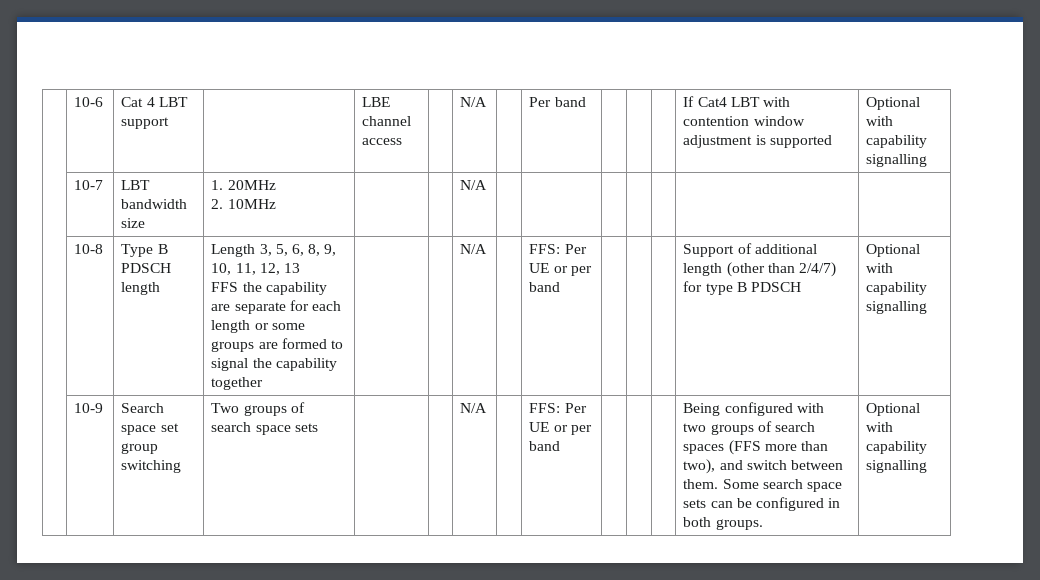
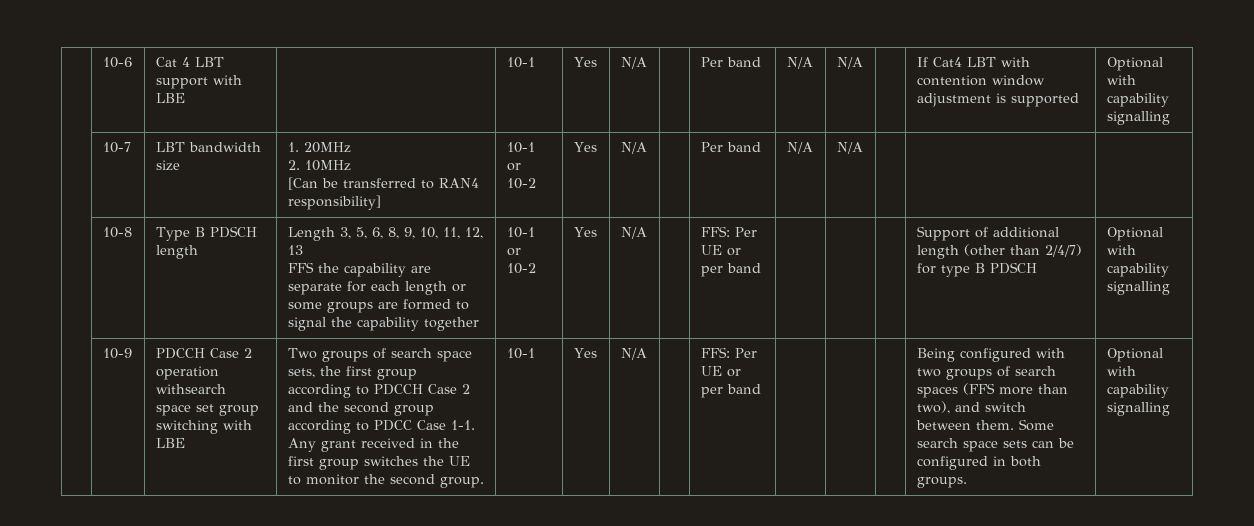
- | 10-6 | Cat 4 LBT support | | LBE channel access | | N/A | | Per band | | | | If Cat4 LBT with contention window adjustment is supported | Optional with capability signalling
+ | 10-6 | Cat 4 LBT support with LBE | | 10-1 | Yes | N/A | | Per band | N/A | N/A | | If Cat4 LBT with contention window adjustment is supported | Optional with capability signalling
  | 10-7 | LBT bandwidth size | 1. 20MHz
- 2. 10MHz | | | N/A | | | | | | |
+ 2. 10MHz
+ [Can be transferred to RAN4 responsibility] | 10-1 or 10-2 | Yes | N/A | | Per band | N/A | N/A | | |
- FFS the capability are separate for each length or some groups are formed to signal the capability together
+ FFS the capability are separate for each length or some groups are formed to signal the capability together | 10-1 or 10-2 | Yes
- Search space set group switching
+ PDCCH Case 2 operation withsearch space set group switching with LBE
- Two groups of search space sets
+ Two groups of search space sets, the first group according to PDCCH Case 2 and the second group according to PDCC Case 1-1. Any grant received in the first group switches the UE to monitor the second group. | 10-1 | Yes

